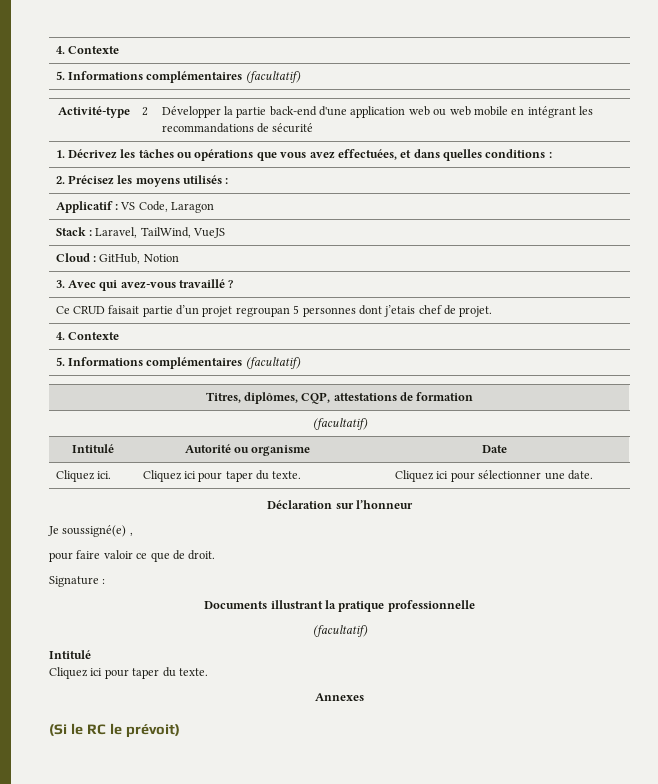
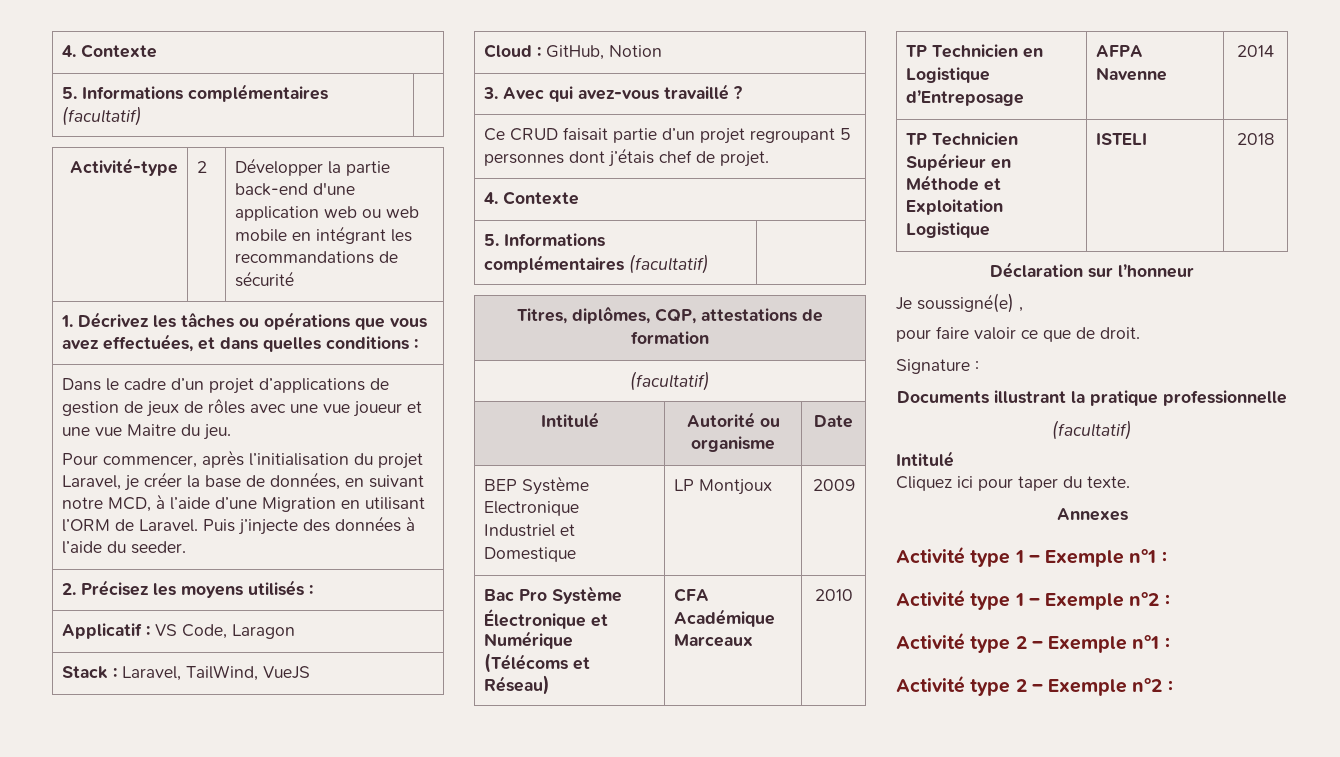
+ Dans le cadre d’un projet d’applications de gestion de jeux de rôles avec une vue joueur et une vue Maitre du jeu.
+ Pour commencer, après l’initialisation du projet Laravel, je créer la base de données, en suivant notre MCD, à l’aide d’une Migration en utilisant l’ORM de Laravel. Puis j’injecte des données à l’aide du seeder.
- Ce CRUD faisait partie d’un projet regroupan 5 personnes dont j’etais chef de projet.
+ Ce CRUD faisait partie d’un projet regroupant 5 personnes dont j’étais chef de projet.
- Cliquez ici. | Cliquez ici pour taper du texte. | Cliquez ici pour sélectionner une date.
+ BEP Système Electronique Industriel et Domestique | LP Montjoux | 2009
+ Bac Pro Système Électronique et Numérique (Télécoms et Réseau) | CFA Académique Marceaux | 2010
+ TP Technicien en Logistique d’Entreposage | AFPA Navenne | 2014
+ TP Technicien Supérieur en Méthode et Exploitation Logistique | ISTELI | 2018
- (Si le RC le prévoit)
+ Activité type 1 – Exemple n°1 :
+ Activité type 1 – Exemple n°2 :
+ Activité type 2 – Exemple n°1 :
+ Activité type 2 – Exemple n°2 :

